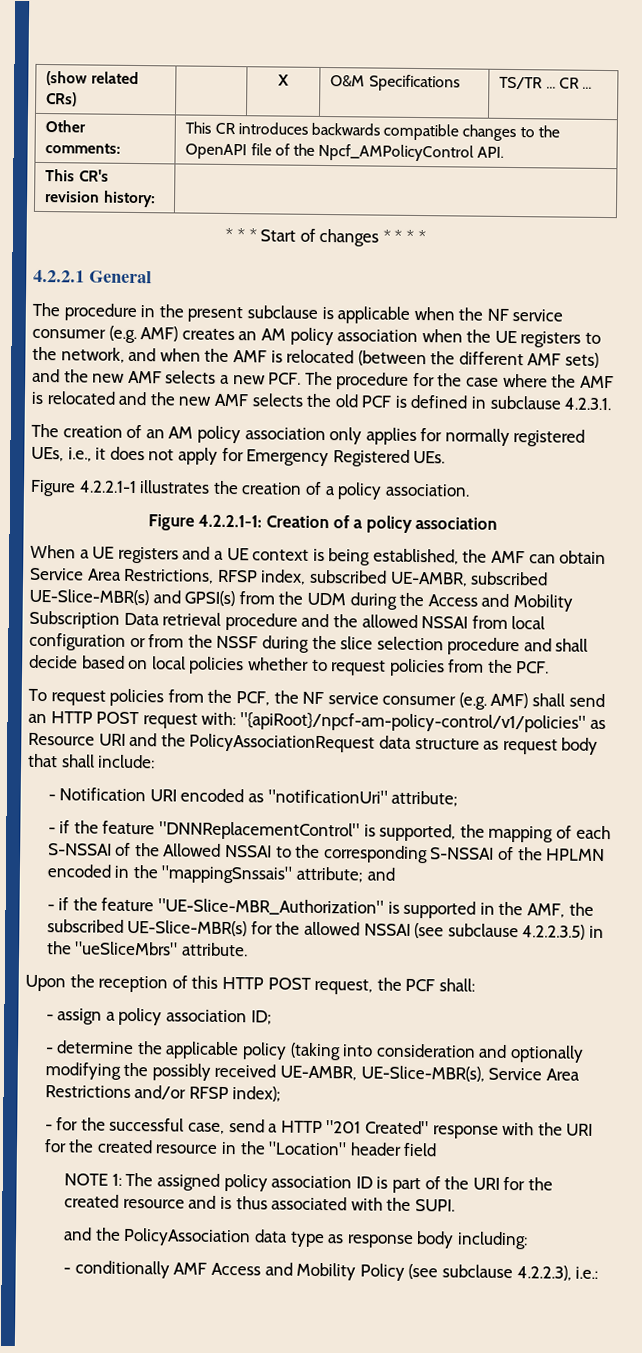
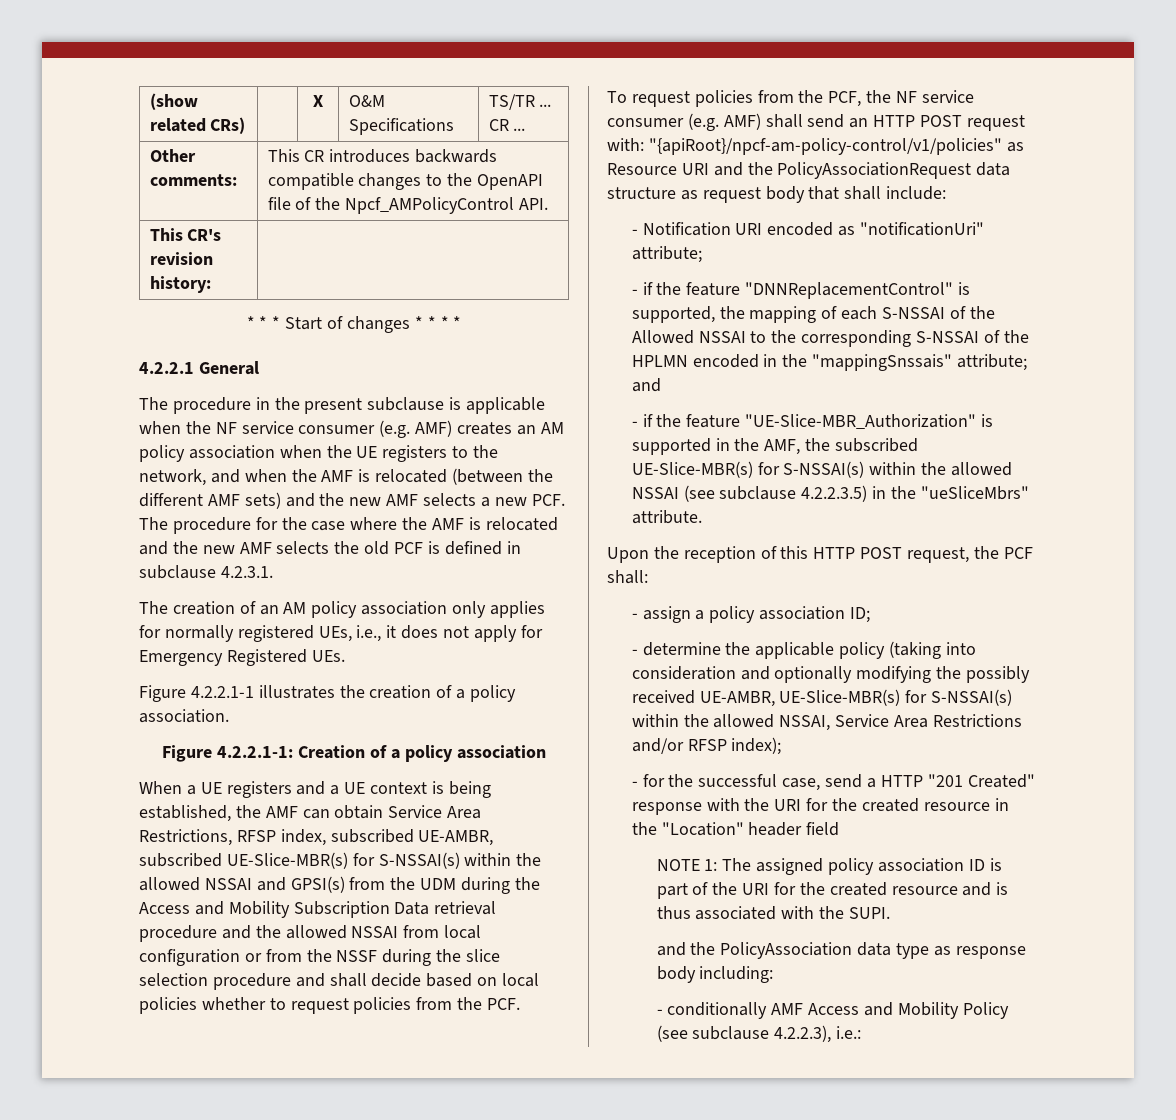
- When a UE registers and a UE context is being established, the AMF can obtain Service Area Restrictions, RFSP index, subscribed UE-AMBR, subscribed UE-Slice-MBR(s) and GPSI(s) from the UDM during the Access and Mobility Subscription Data retrieval procedure and the allowed NSSAI from local configuration or from the NSSF during the slice selection procedure and shall decide based on local policies whether to request policies from the PCF.
+ When a UE registers and a UE context is being established, the AMF can obtain Service Area Restrictions, RFSP index, subscribed UE-AMBR, subscribed UE-Slice-MBR(s) for S-NSSAI(s) within the allowed NSSAI and GPSI(s) from the UDM during the Access and Mobility Subscription Data retrieval procedure and the allowed NSSAI from local configuration or from the NSSF during the slice selection procedure and shall decide based on local policies whether to request policies from the PCF.
- - if the feature "UE-Slice-MBR_Authorization" is supported in the AMF, the subscribed UE-Slice-MBR(s) for the allowed NSSAI (see subclause 4.2.2.3.5) in the "ueSliceMbrs" attribute.
+ - if the feature "UE-Slice-MBR_Authorization" is supported in the AMF, the subscribed UE-Slice-MBR(s) for S-NSSAI(s) within the allowed NSSAI (see subclause 4.2.2.3.5) in the "ueSliceMbrs" attribute.
- - determine the applicable policy (taking into consideration and optionally modifying the possibly received UE-AMBR, UE-Slice-MBR(s), Service Area Restrictions and/or RFSP index);
+ - determine the applicable policy (taking into consideration and optionally modifying the possibly received UE-AMBR, UE-Slice-MBR(s) for S-NSSAI(s) within the allowed NSSAI, Service Area Restrictions and/or RFSP index);

